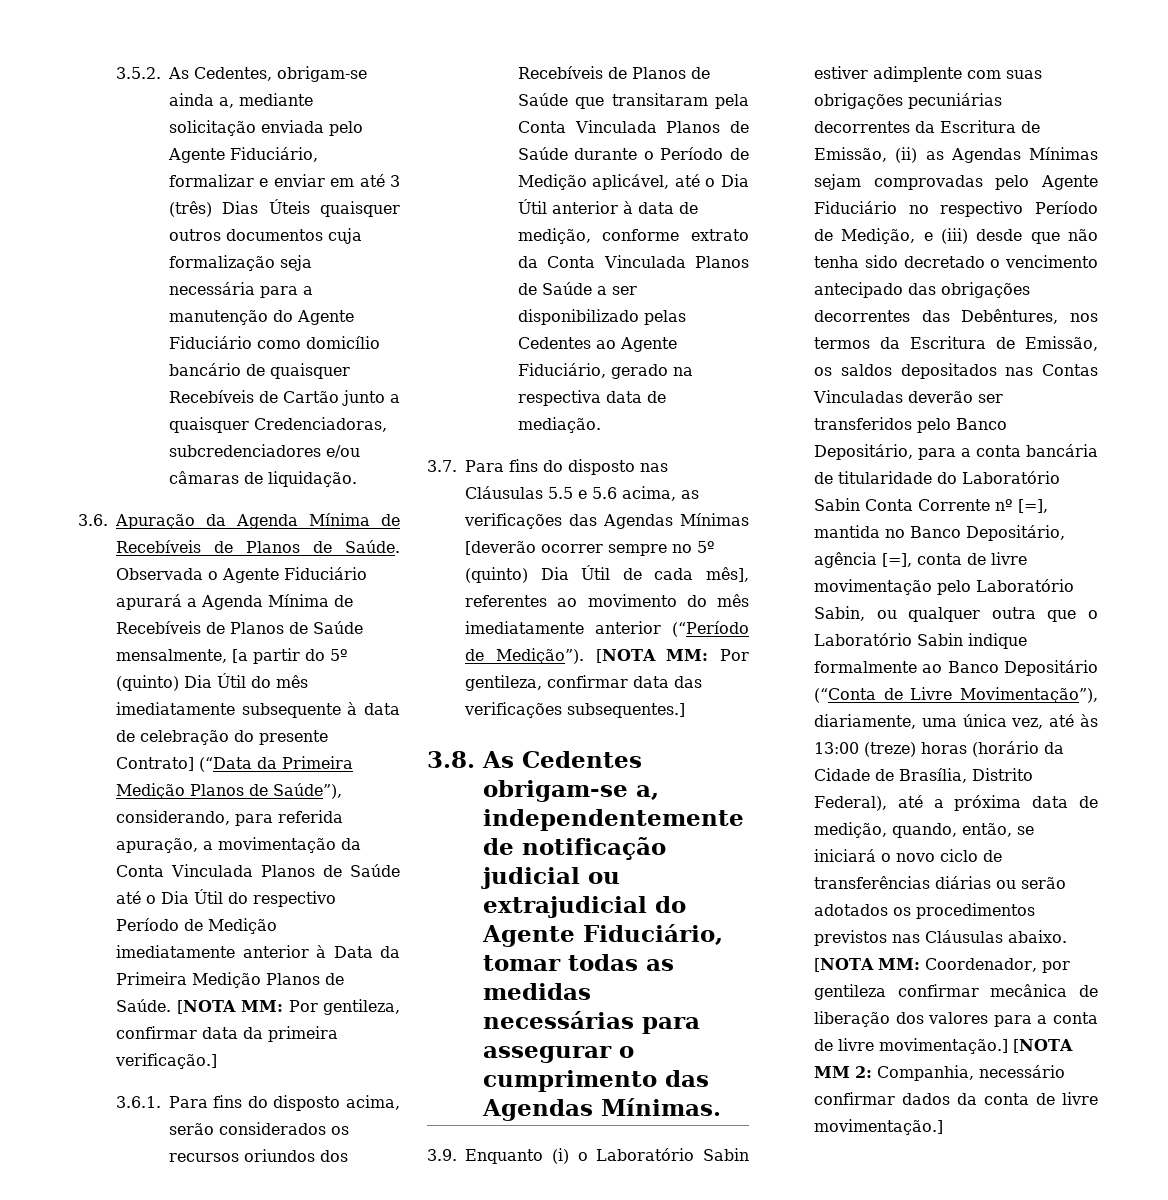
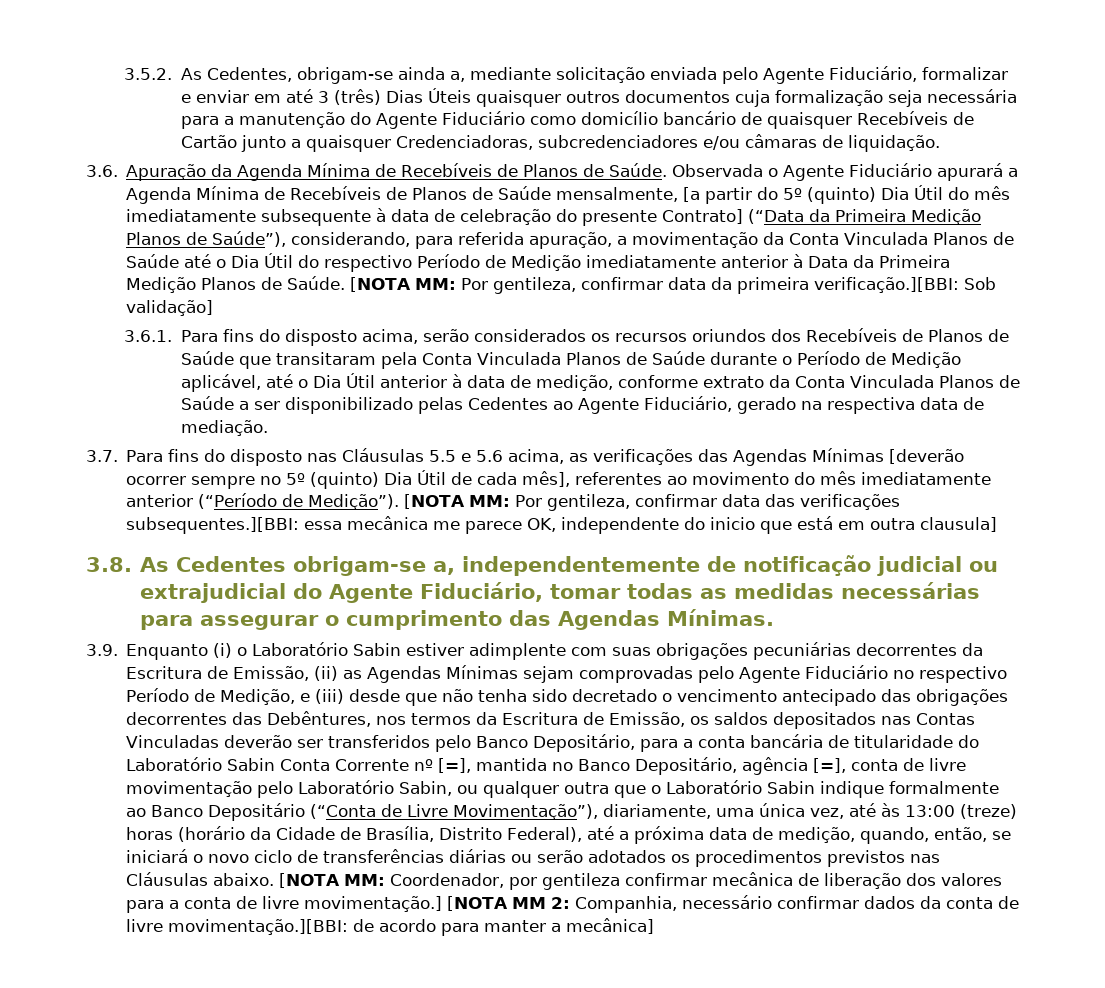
- [NOTA MM: Por gentileza, confirmar data da primeira verificação.]
+ [NOTA MM: Por gentileza, confirmar data da primeira verificação.][BBI: Sob validação]
- [NOTA MM: Por gentileza, confirmar data das verificações subsequentes.]
+ [NOTA MM: Por gentileza, confirmar data das verificações subsequentes.][BBI: essa mecânica me parece OK, independente do inicio que está em outra clausula]
- [NOTA MM 2: Companhia, necessário confirmar dados da conta de livre movimentação.]
+ [NOTA MM 2: Companhia, necessário confirmar dados da conta de livre movimentação.][BBI: de acordo para manter a mecânica]

